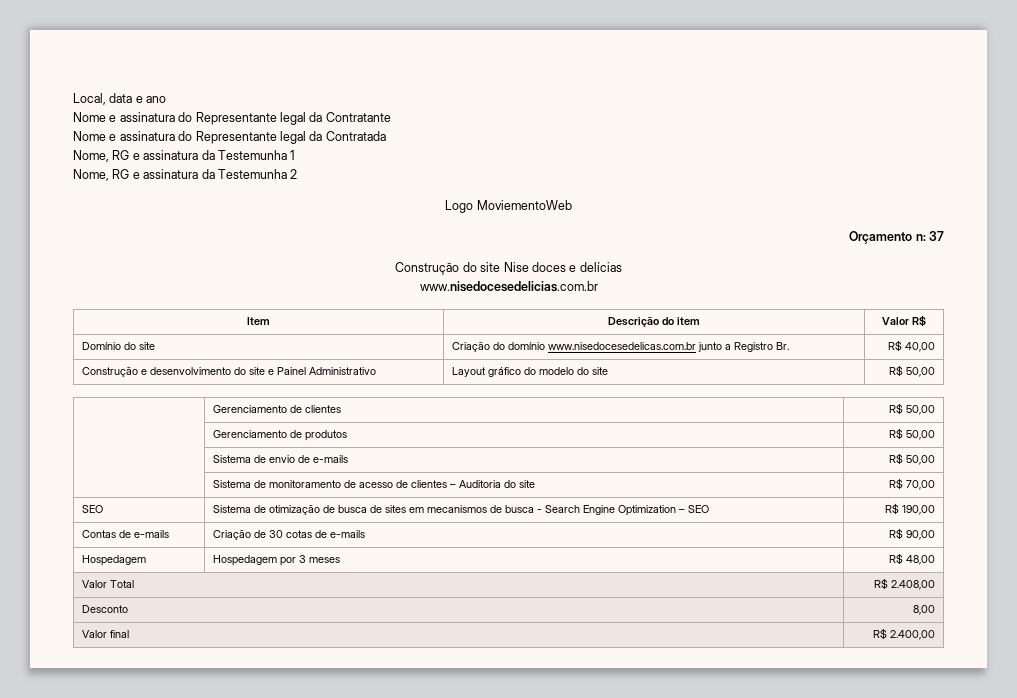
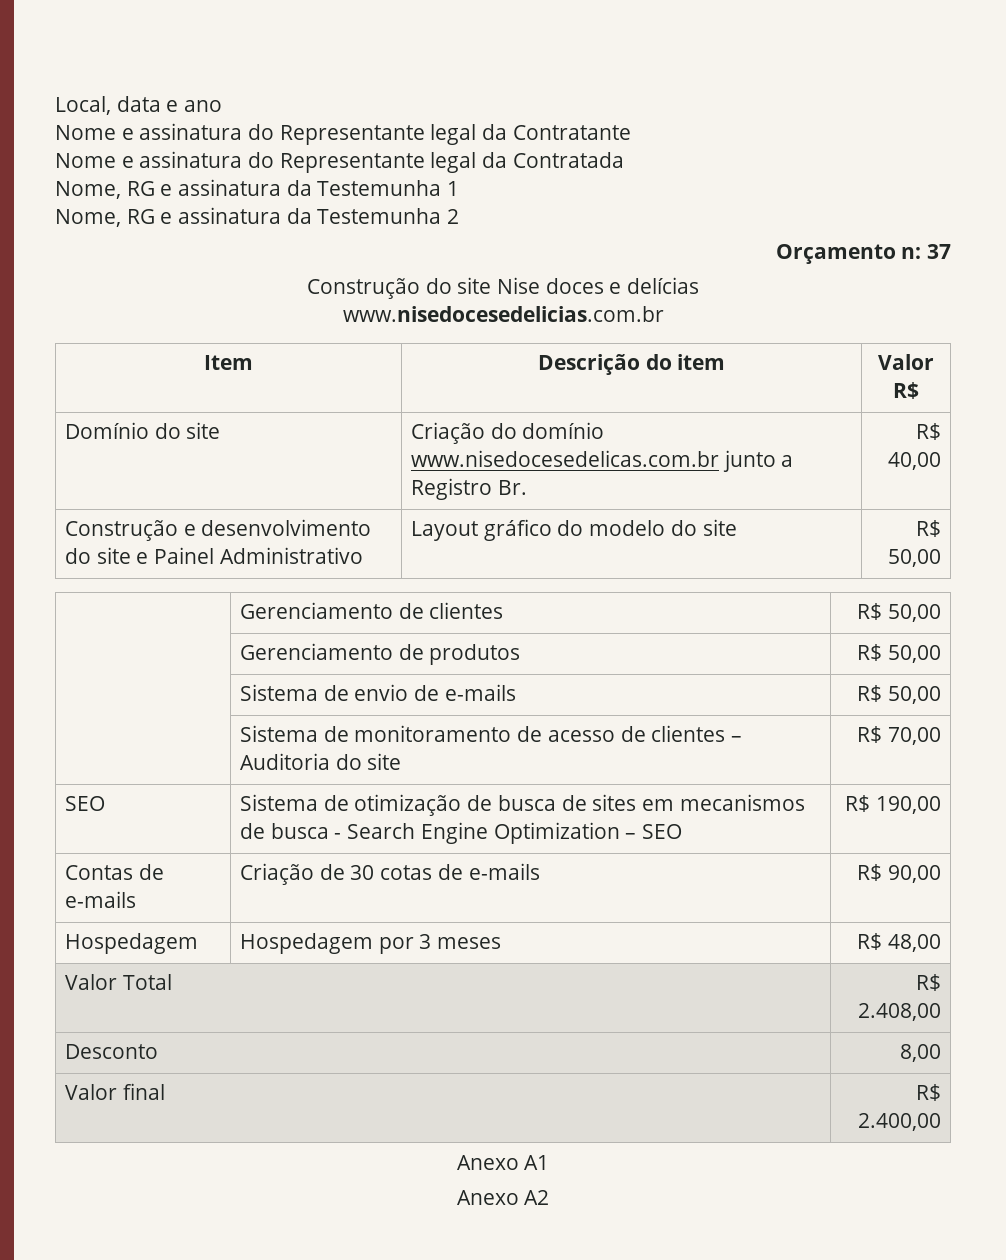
- Logo MoviementoWeb
+ Anexo A1
+ Anexo A2

